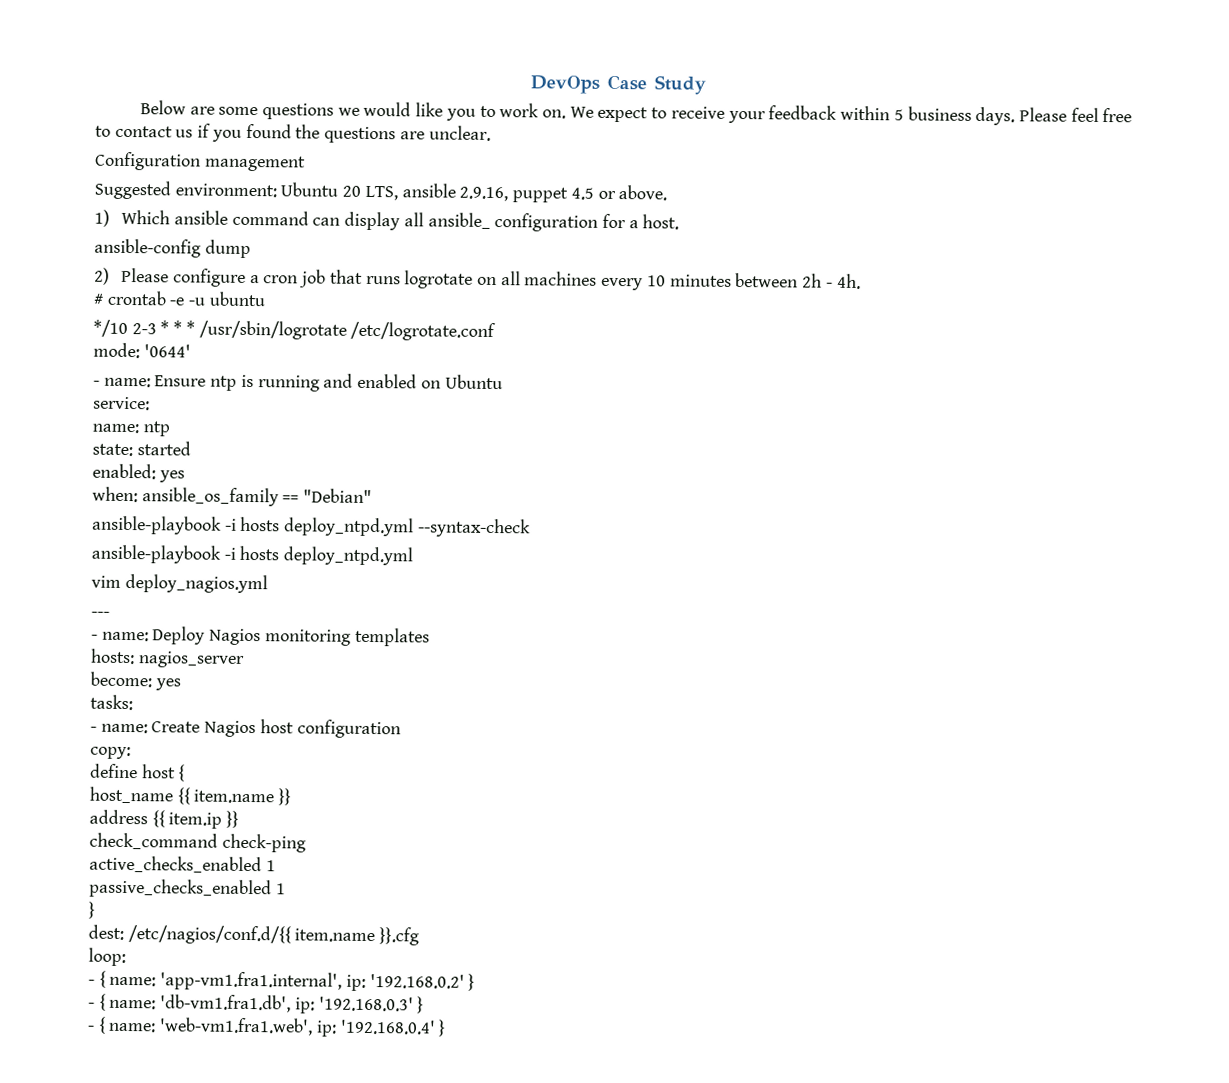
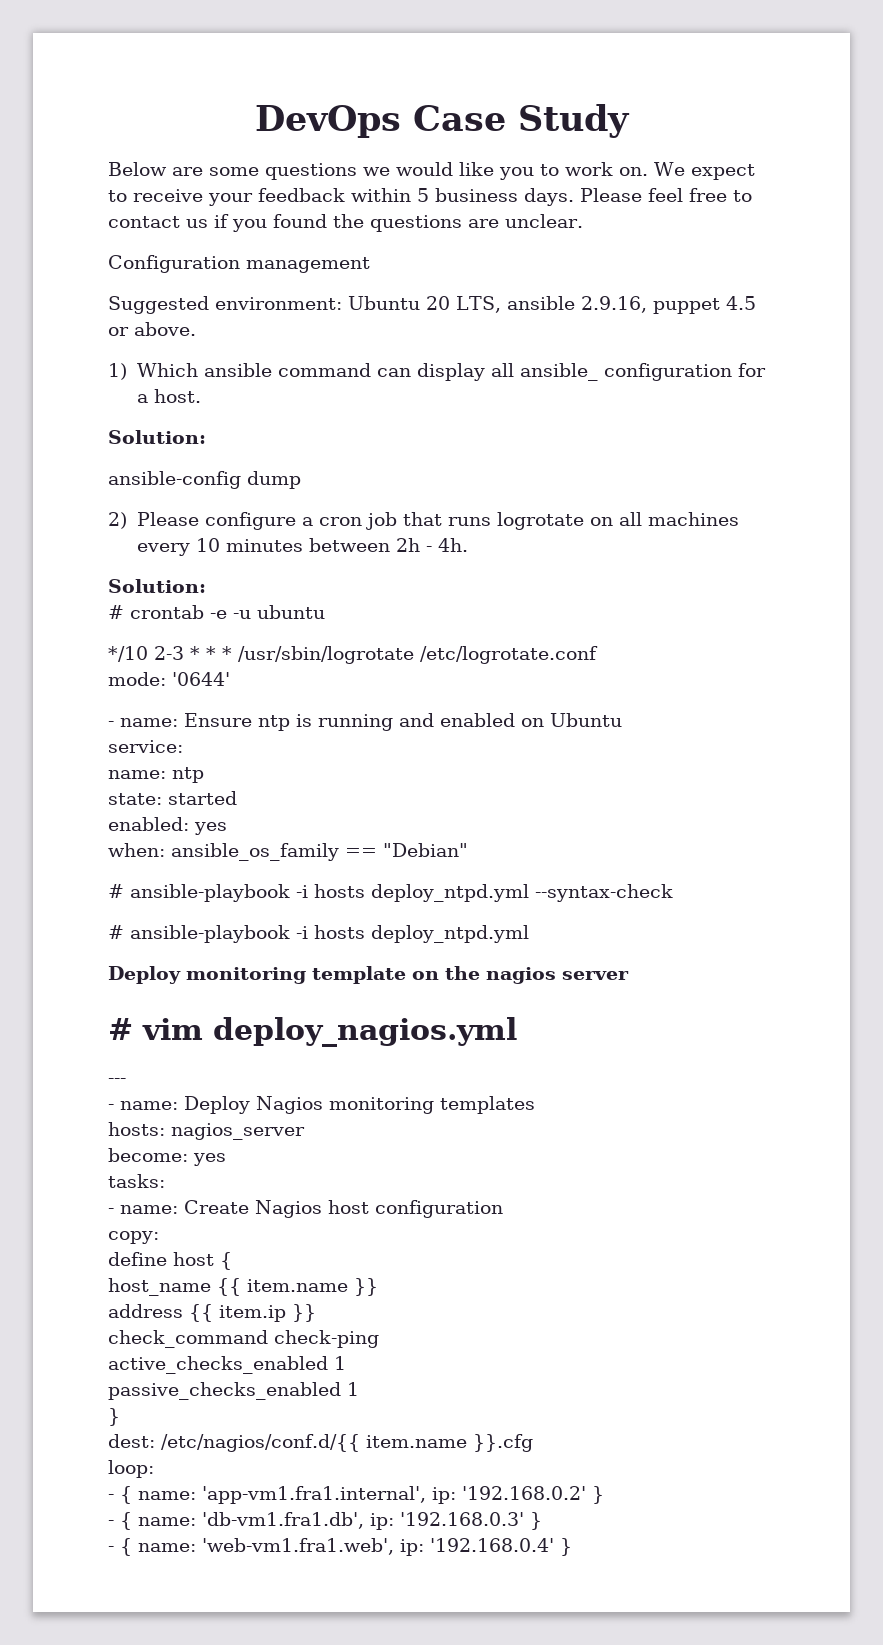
  1) Which ansible command can display all ansible_ configuration for a host.
+ Solution:
  2) Please configure a cron job that runs logrotate on all machines every 10 minutes between 2h - 4h.
+ Solution:
- ansible-playbook -i hosts deploy_ntpd.yml --syntax-check
- ansible-playbook -i hosts deploy_ntpd.yml
+ # ansible-playbook -i hosts deploy_ntpd.yml --syntax-check
+ # ansible-playbook -i hosts deploy_ntpd.yml
- vim deploy_nagios.yml
+ Deploy monitoring template on the nagios server
+ # vim deploy_nagios.yml

